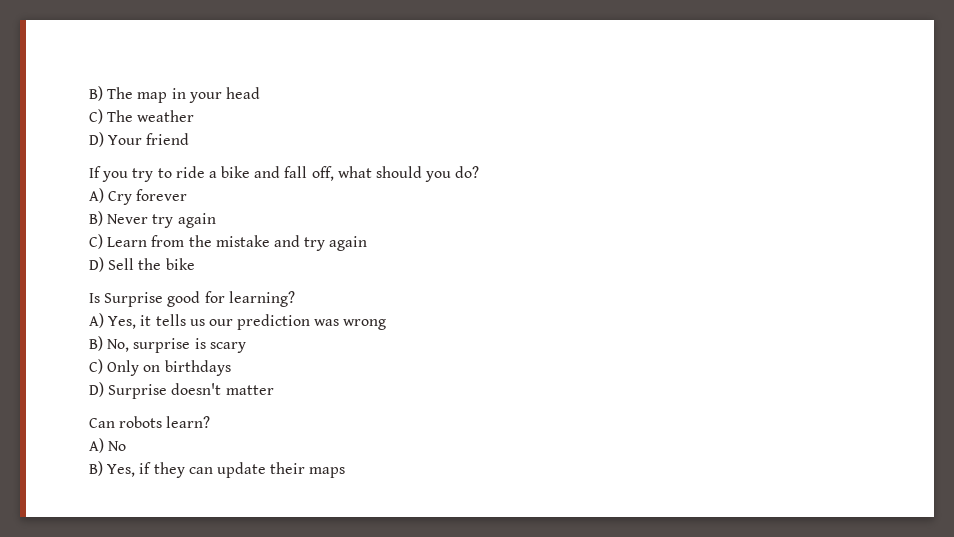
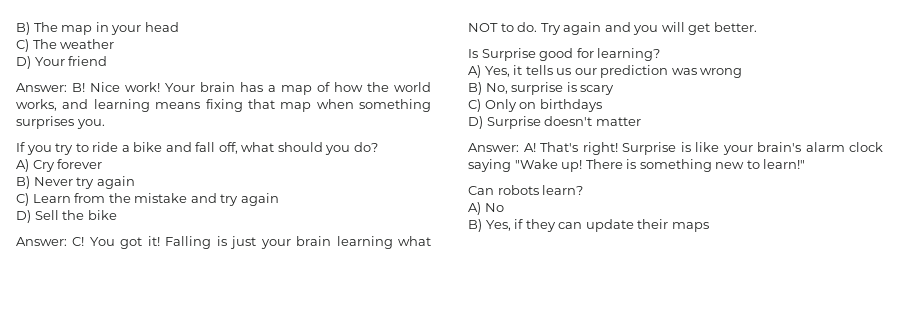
+ Answer: B! Nice work! Your brain has a map of how the world works, and learning means fixing that map when something surprises you.
+ Answer: C! You got it! Falling is just your brain learning what NOT to do. Try again and you will get better.
+ Answer: A! That's right! Surprise is like your brain's alarm clock saying "Wake up! There is something new to learn!"

